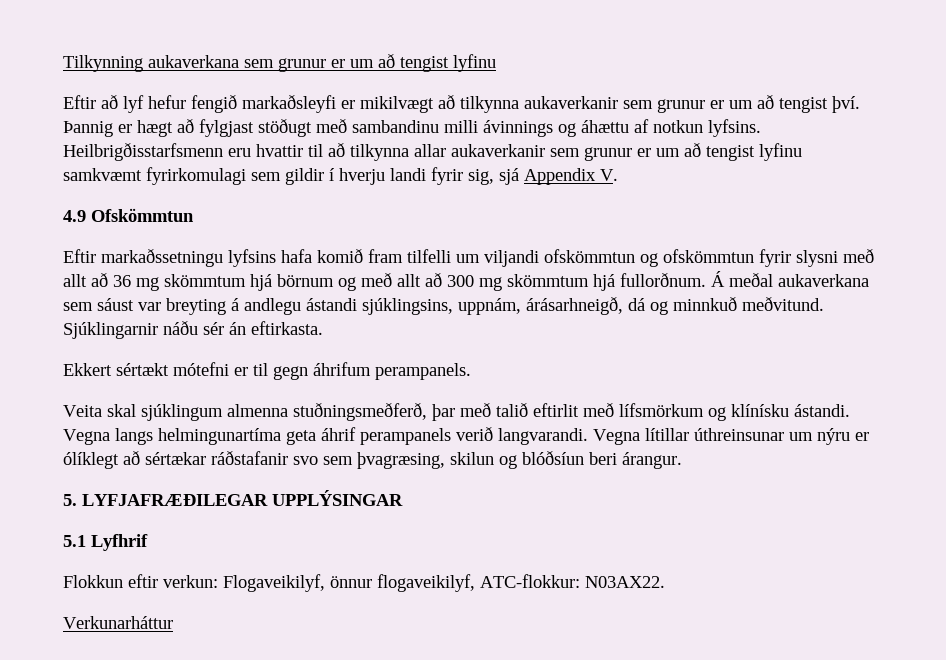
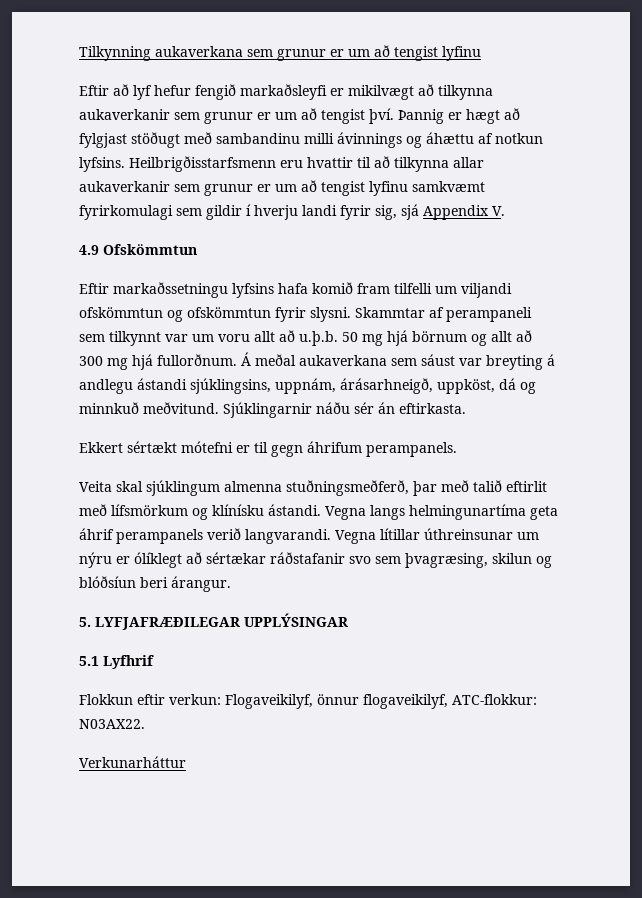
- Eftir markaðssetningu lyfsins hafa komið fram tilfelli um viljandi ofskömmtun og ofskömmtun fyrir slysni með allt að 36 mg skömmtum hjá börnum og með allt að 300 mg skömmtum hjá fullorðnum.
+ Eftir markaðssetningu lyfsins hafa komið fram tilfelli um viljandi ofskömmtun og ofskömmtun fyrir slysni. Skammtar af perampaneli sem tilkynnt var um voru allt að u.þ.b. 50 mg hjá börnum og allt að 300 mg hjá fullorðnum.
- Á meðal aukaverkana sem sáust var breyting á andlegu ástandi sjúklingsins, uppnám, árásarhneigð, dá og minnkuð meðvitund.
+ Á meðal aukaverkana sem sáust var breyting á andlegu ástandi sjúklingsins, uppnám, árásarhneigð, uppköst, dá og minnkuð meðvitund.

